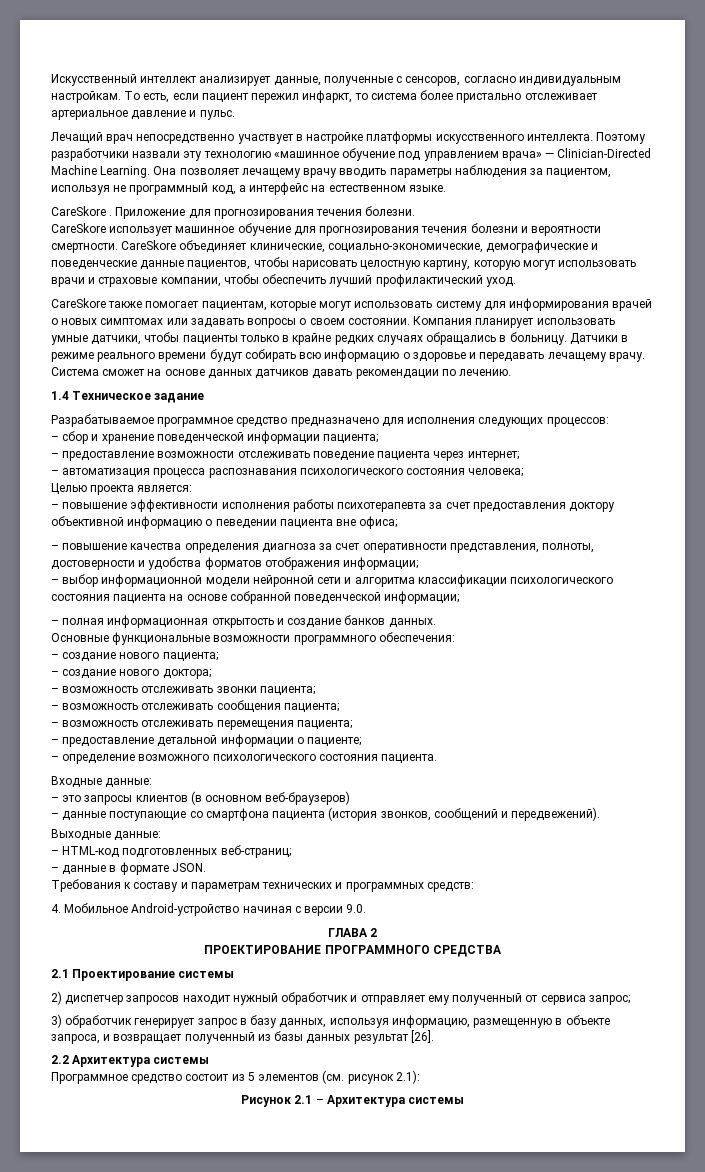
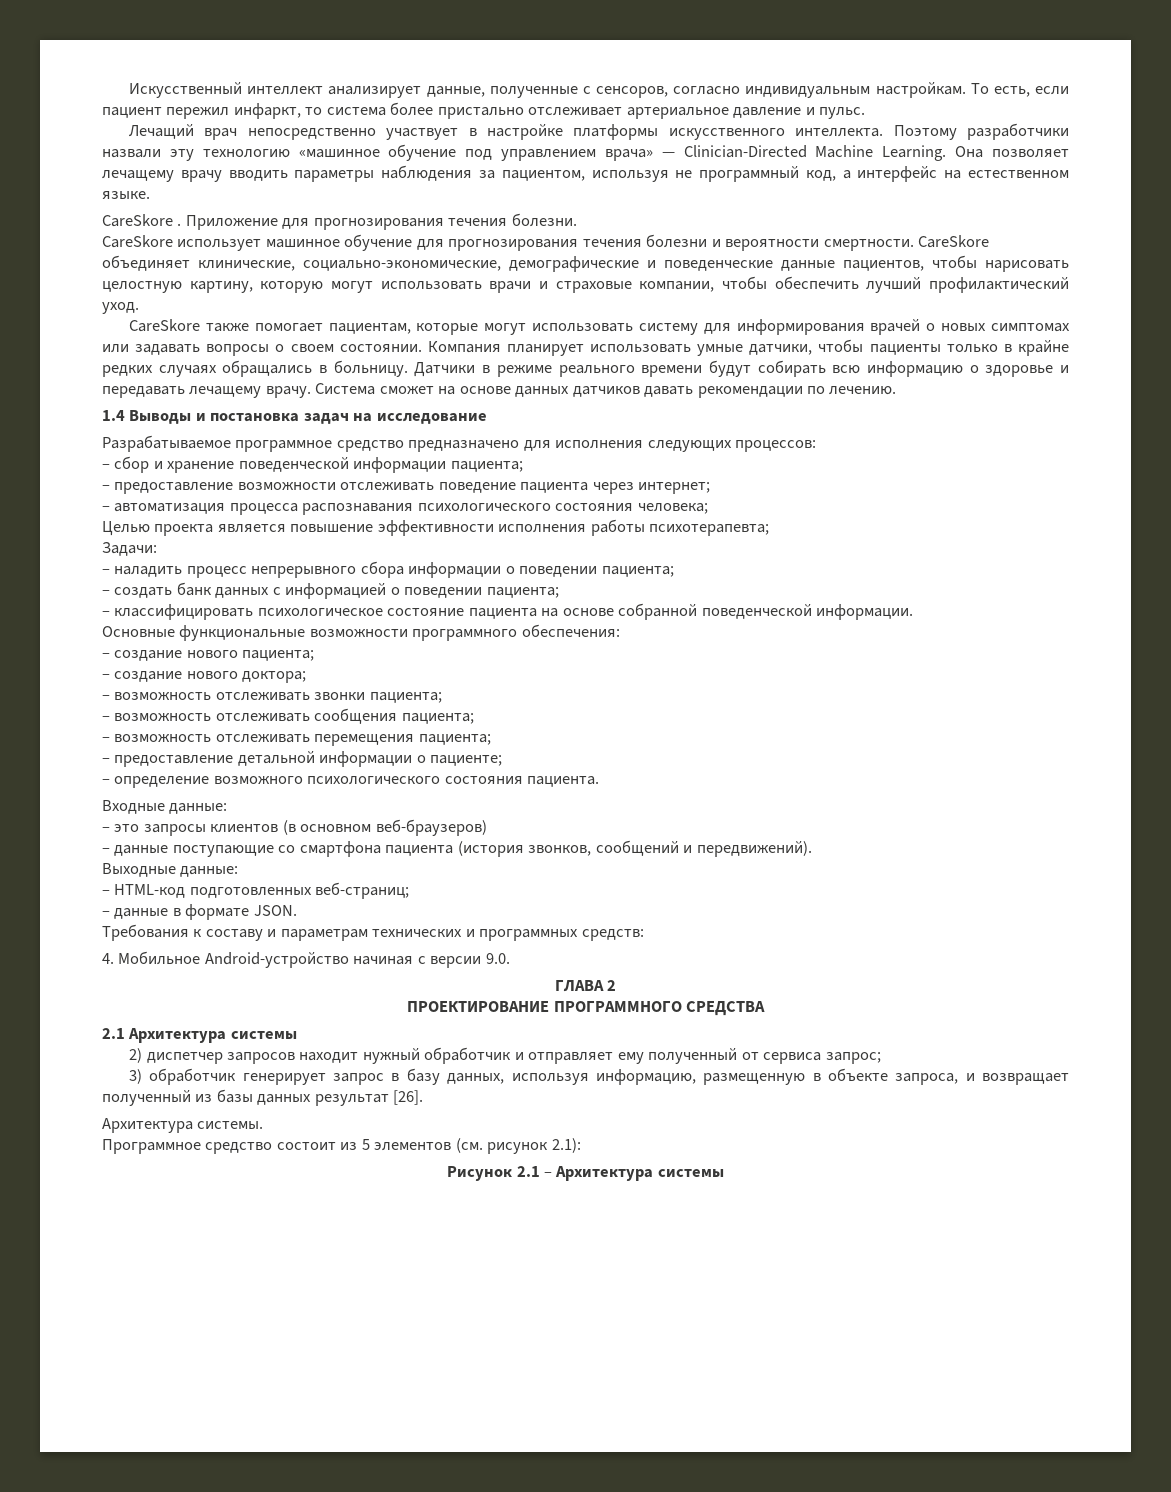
- 1.4 Техническое задание
+ 1.4 Выводы и постановка задач на исследование
- Целью проекта является:
- – повышение эффективности исполнения работы психотерапевта за счет предоставления доктору объективной информацию о певедении пациента вне офиса;
- – повышение качества определения диагноза за счет оперативности представления, полноты, достоверности и удобства форматов отображения информации;
- – выбор информационной модели нейронной сети и алгоритма классификации психологического состояния пациента на основе собранной поведенческой информации;
- – полная информационная открытость и создание банков данных.
+ Целью проекта является повышение эффективности исполнения работы психотерапевта;
+ Задачи:
+ – наладить процесс непрерывного сбора информации о поведении пациента;
+ – создать банк данных с информацией о поведении пациента;
+ – классифицировать психологическое состояние пациента на основе собранной поведенческой информации.
- – данные поступающие со смартфона пациента (история звонков, сообщений и передвежений).
+ – данные поступающие со смартфона пациента (история звонков, сообщений и передвижений).
- 2.1 Проектирование системы
+ 2.1 Архитектура системы
- 2.2 Архитектура системы
+ Архитектура системы.

